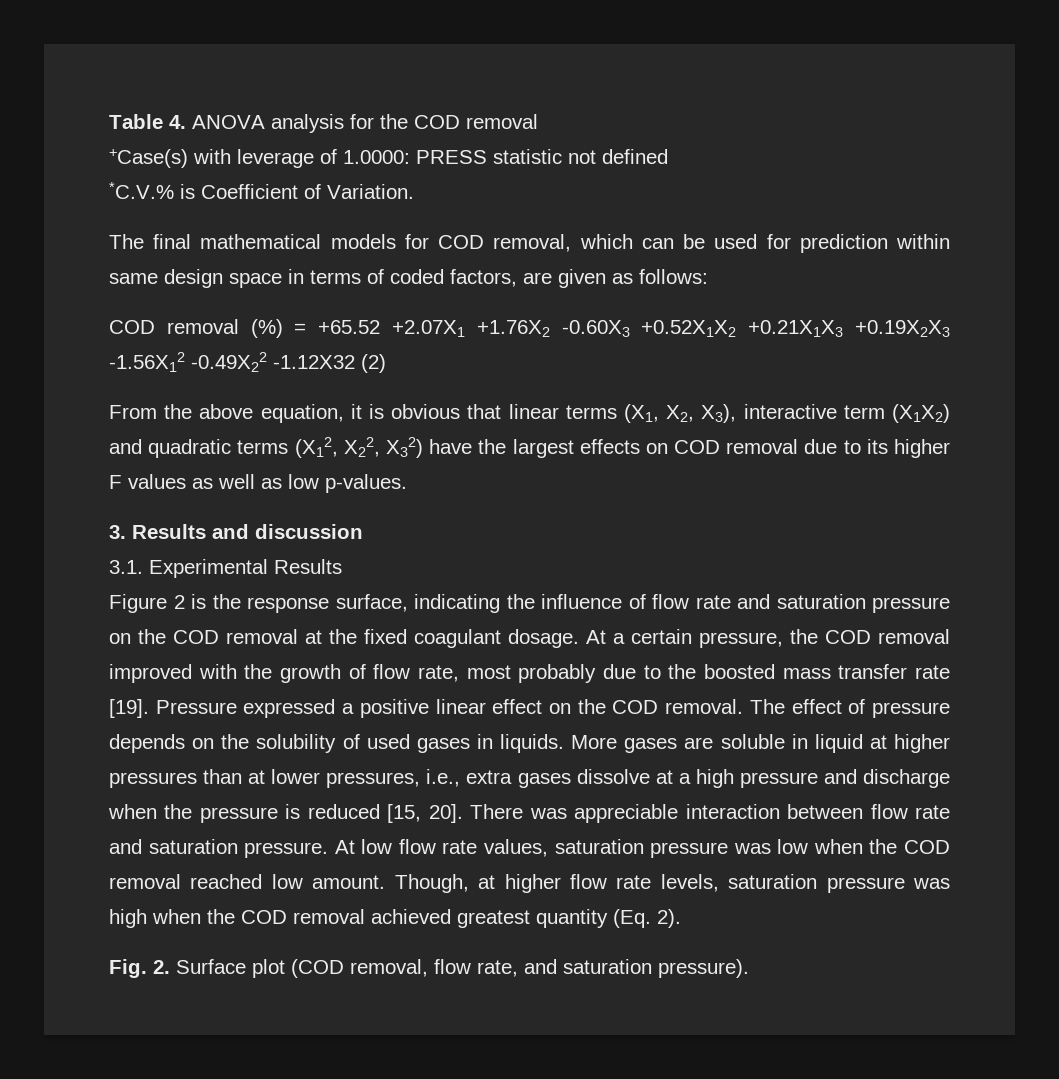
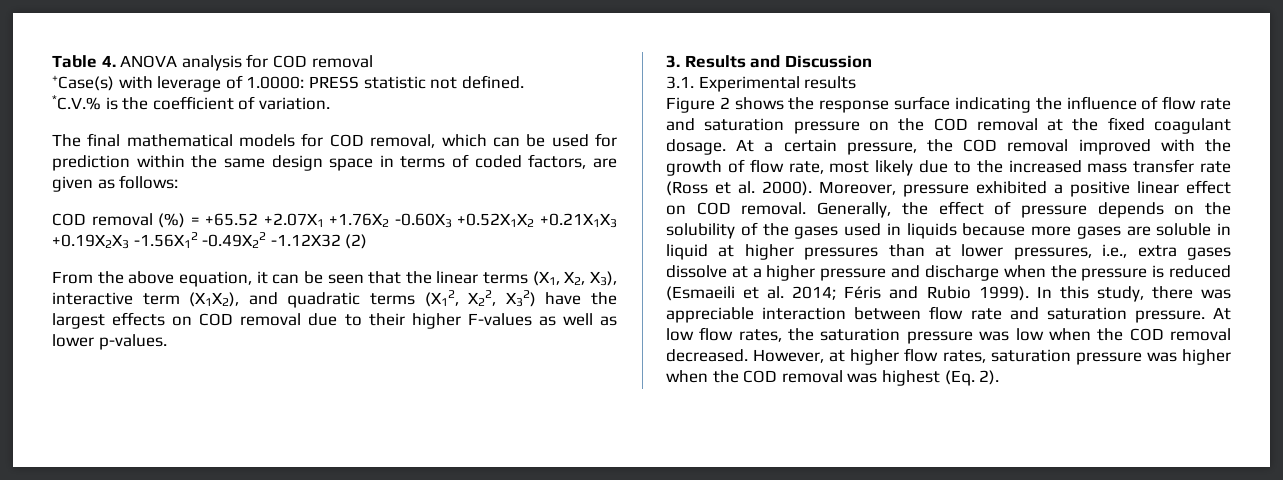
- Table 4. ANOVA analysis for the COD removal
+ Table 4. ANOVA analysis for COD removal
- +Case(s) with leverage of 1.0000: PRESS statistic not defined
+ +Case(s) with leverage of 1.0000: PRESS statistic not defined.
- *C.V.% is Coefficient of Variation.
+ *C.V.% is the coefficient of variation.
- The final mathematical models for COD removal, which can be used for prediction within same design space in terms of coded factors, are given as follows:
+ The final mathematical models for COD removal, which can be used for prediction within the same design space in terms of coded factors, are given as follows:
- From the above equation, it is obvious that linear terms (X1, X2, X3), interactive term (X1X2) and quadratic terms (X12, X22, X32) have the largest effects on COD removal due to its higher F values as well as low p-values.
+ From the above equation, it can be seen that the linear terms (X1, X2, X3), interactive term (X1X2), and quadratic terms (X12, X22, X32) have the largest effects on COD removal due to their higher F-values as well as lower p-values.
- 3. Results and discussion
+ 3. Results and Discussion
- 3.1. Experimental Results
+ 3.1. Experimental results
- Figure 2 is the response surface, indicating the influence of flow rate and saturation pressure on the COD removal at the fixed coagulant dosage.
+ Figure 2 shows the response surface indicating the influence of flow rate and saturation pressure on the COD removal at the fixed coagulant dosage.
- At a certain pressure, the COD removal improved with the growth of flow rate, most probably due to the boosted mass transfer rate [19]. Pressure expressed a positive linear effect on the COD removal.
+ At a certain pressure, the COD removal improved with the growth of flow rate, most likely due to the increased mass transfer rate (Ross et al. 2000). Moreover, pressure exhibited a positive linear effect on COD removal.
- The effect of pressure depends on the solubility of used gases in liquids. More gases are soluble in liquid at higher pressures than at lower pressures, i.e., extra gases dissolve at a high pressure and discharge when the pressure is reduced [15, 20]. There was appreciable interaction between flow rate and saturation pressure.
+ Generally, the effect of pressure depends on the solubility of the gases used in liquids because more gases are soluble in liquid at higher pressures than at lower pressures, i.e., extra gases dissolve at a higher pressure and discharge when the pressure is reduced (Esmaeili et al. 2014; Féris and Rubio 1999). In this study, there was appreciable interaction between flow rate and saturation pressure.
- At low flow rate values, saturation pressure was low when the COD removal reached low amount. Though, at higher flow rate levels, saturation pressure was high when the COD removal achieved greatest quantity (Eq. 2).
+ At low flow rates, the saturation pressure was low when the COD removal decreased. However, at higher flow rates, saturation pressure was higher when the COD removal was highest (Eq. 2).
- Fig. 2. Surface plot (COD removal, flow rate, and saturation pressure).

